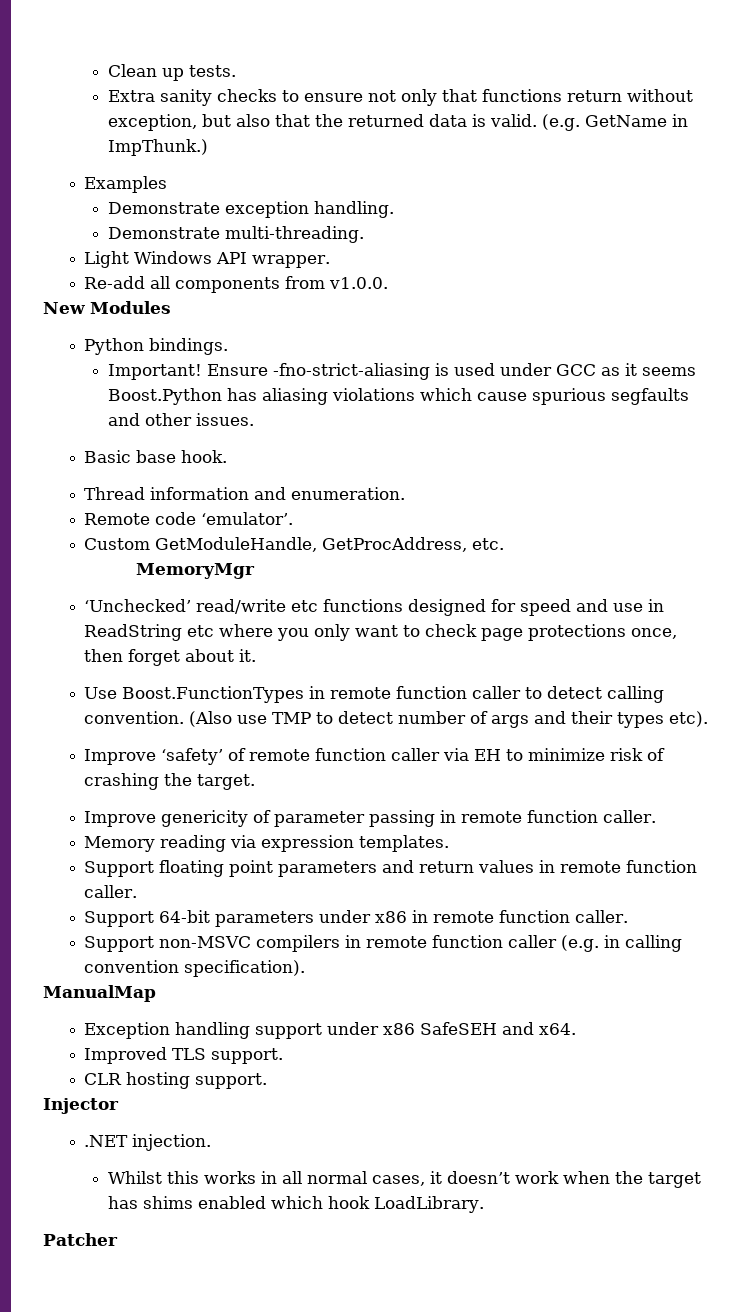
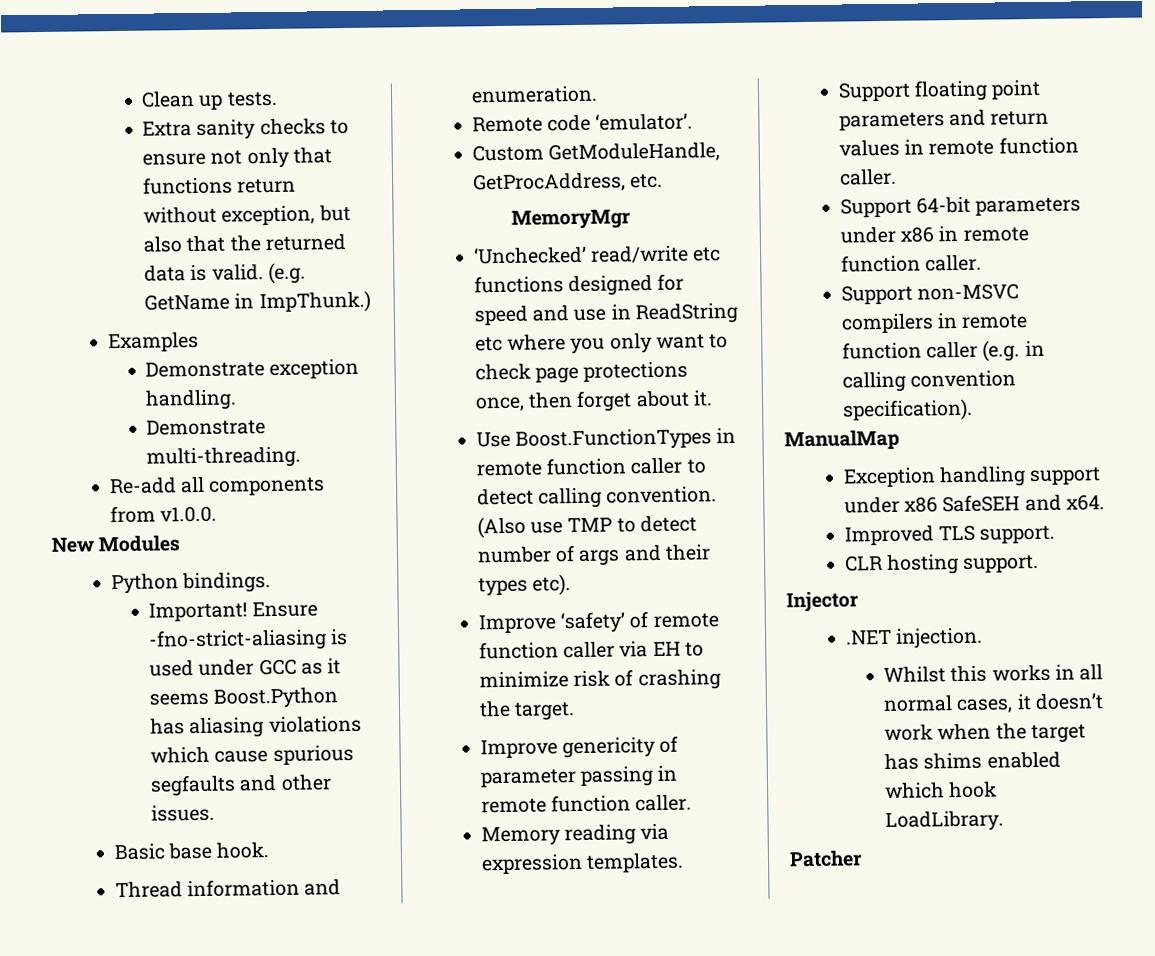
- Light Windows API wrapper.

